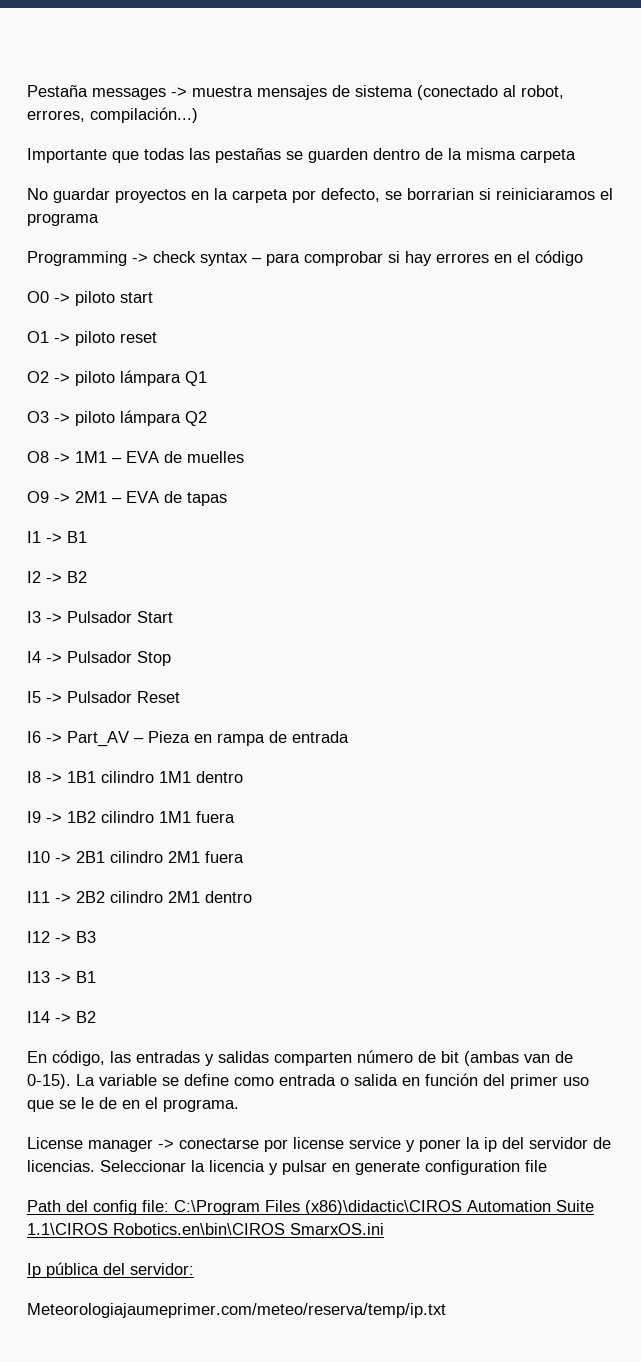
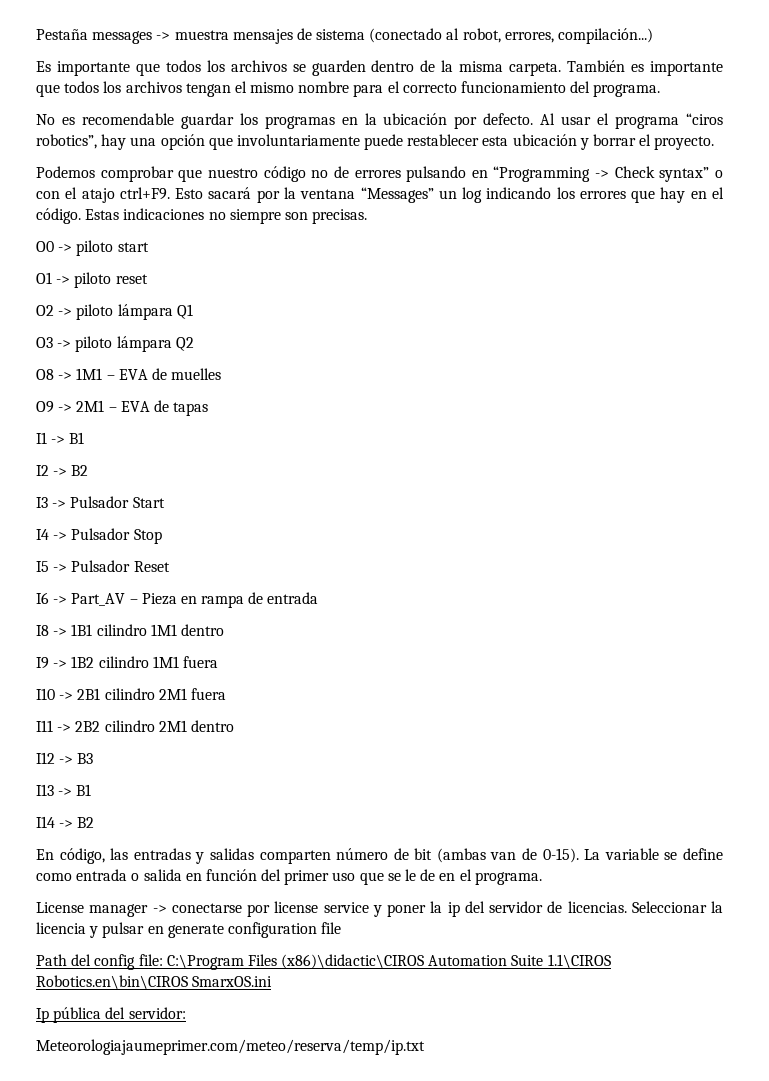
- Importante que todas las pestañas se guarden dentro de la misma carpeta
- No guardar proyectos en la carpeta por defecto, se borrarian si reiniciaramos el programa
- Programming -> check syntax – para comprobar si hay errores en el código
+ Es importante que todos los archivos se guarden dentro de la misma carpeta. También es importante que todos los archivos tengan el mismo nombre para el correcto funcionamiento del programa.
+ No es recomendable guardar los programas en la ubicación por defecto. Al usar el programa “ciros robotics”, hay una opción que involuntariamente puede restablecer esta ubicación y borrar el proyecto.
+ Podemos comprobar que nuestro código no de errores pulsando en “Programming -> Check syntax” o con el atajo ctrl+F9. Esto sacará por la ventana “Messages” un log indicando los errores que hay en el código. Estas indicaciones no siempre son precisas.

